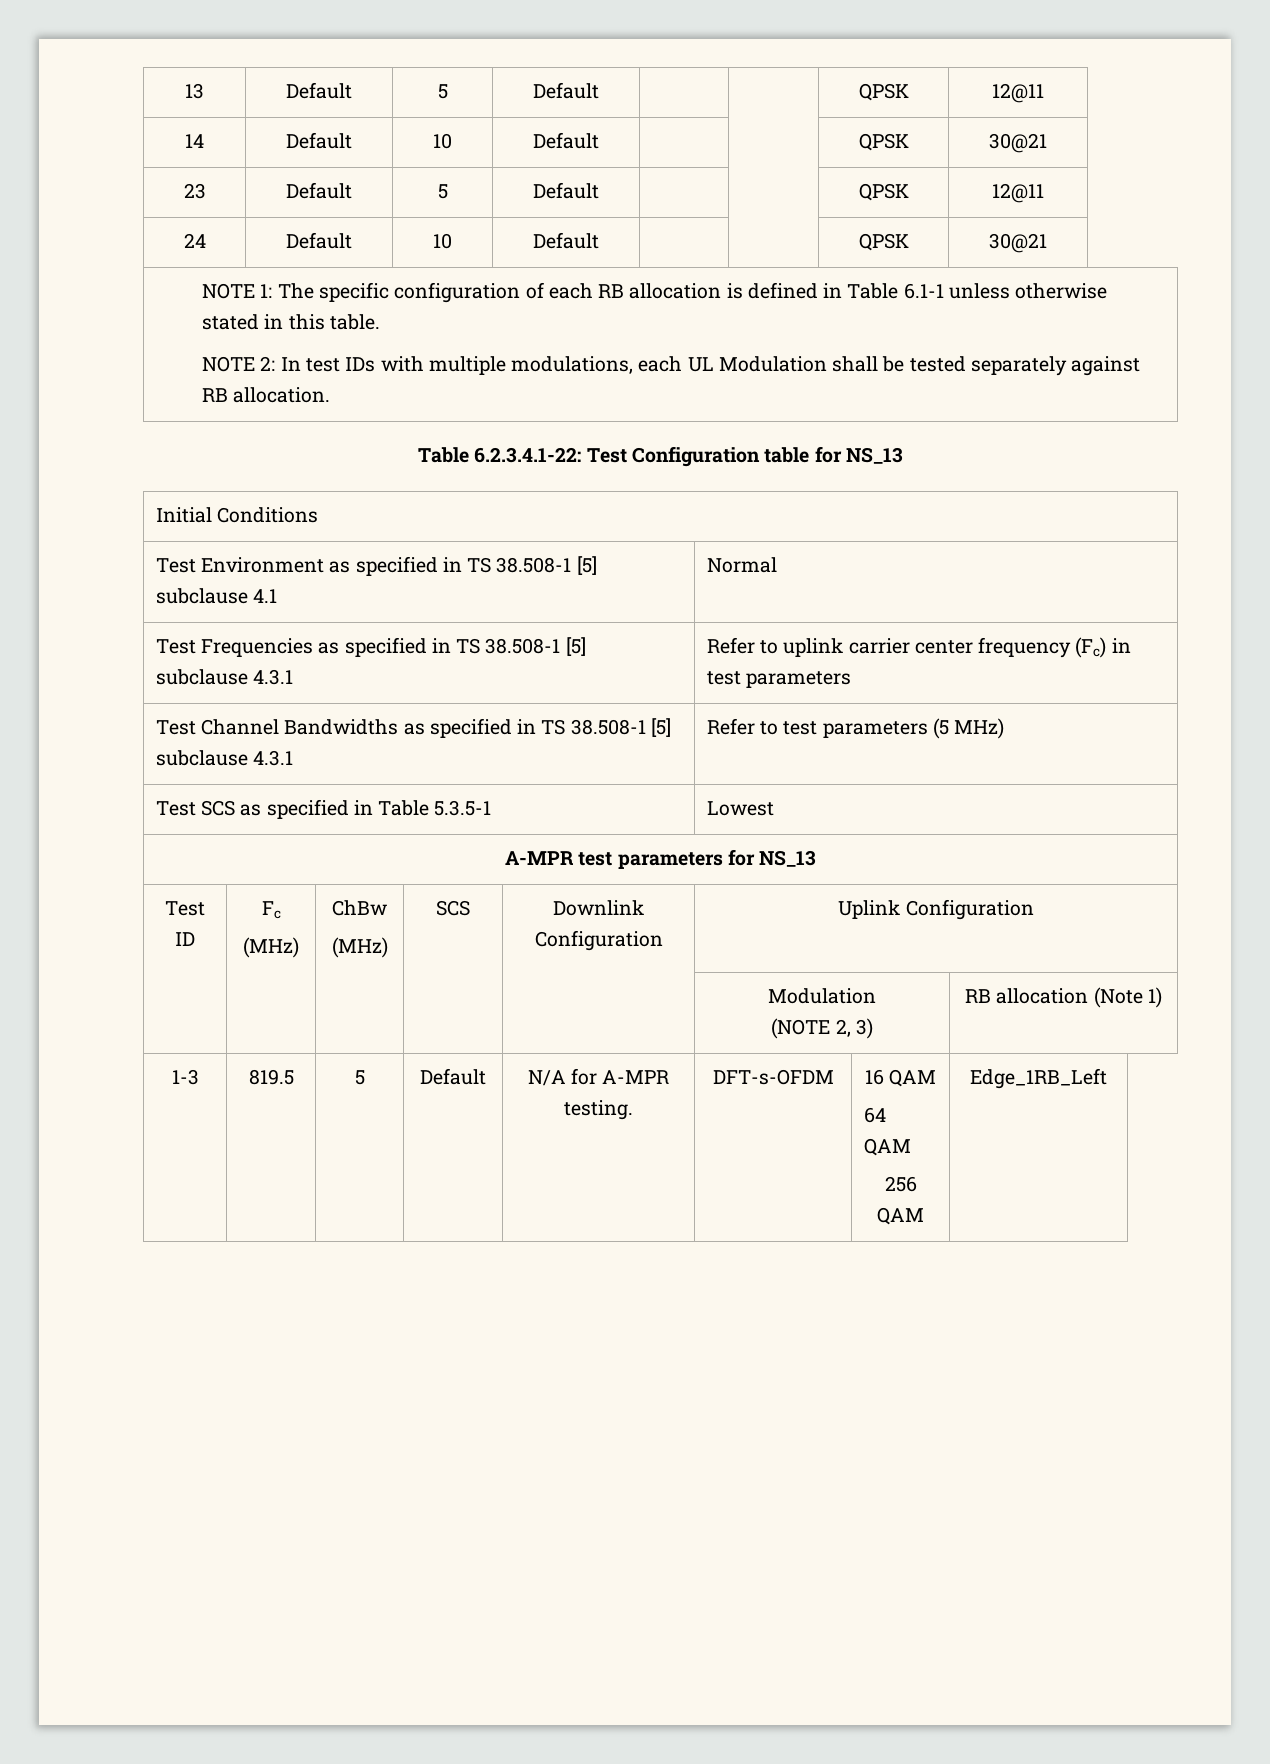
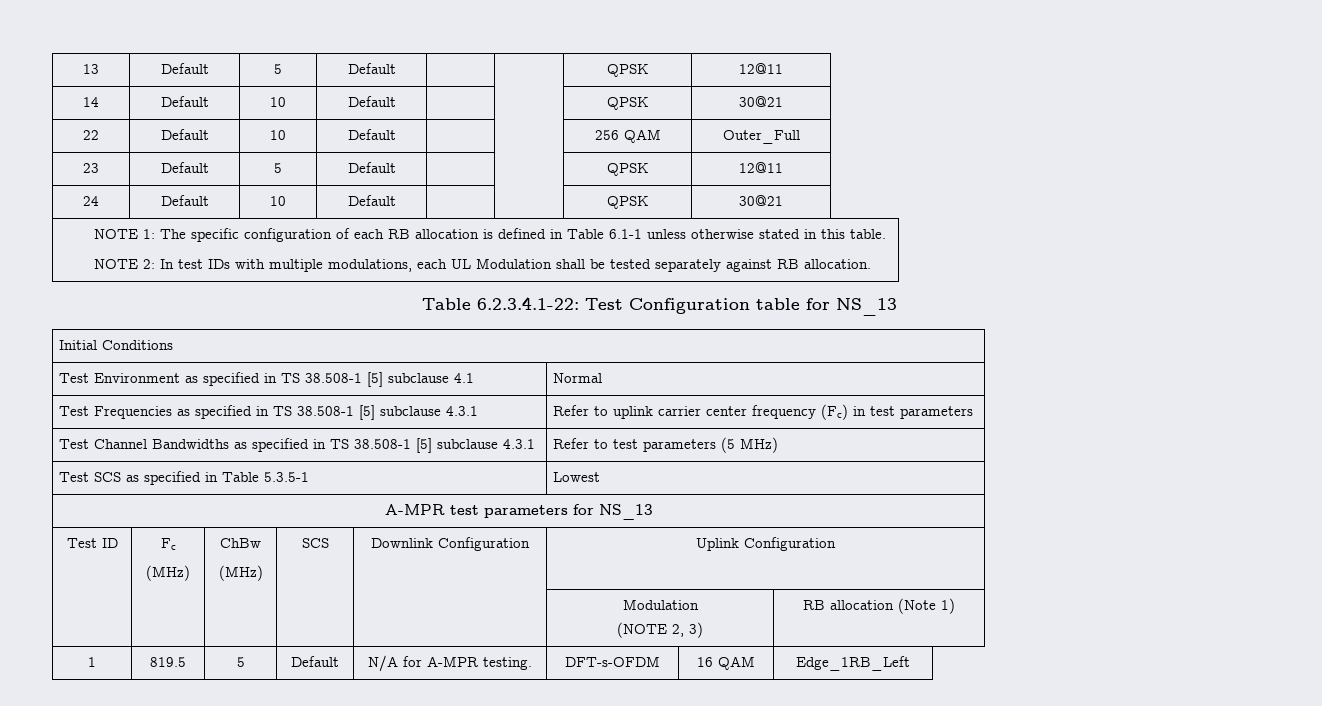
+ 22 | Default | 10 | Default | | | 256 QAM | Outer_Full
- 1-3 | 819.5 | 5 | Default | N/A for A-MPR testing. | DFT-s-OFDM | 16 QAM
- 64 QAM
- 256 QAM | Edge_1RB_Left
+ 1 | 819.5 | 5 | Default | N/A for A-MPR testing. | DFT-s-OFDM | 16 QAM | Edge_1RB_Left

